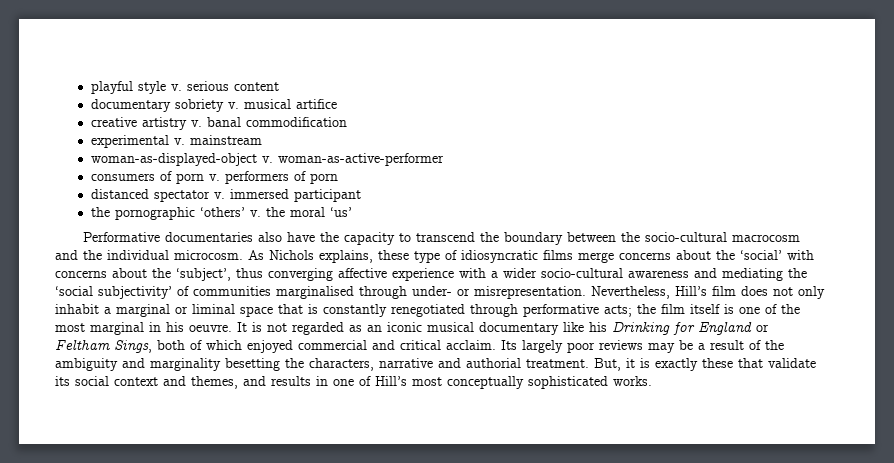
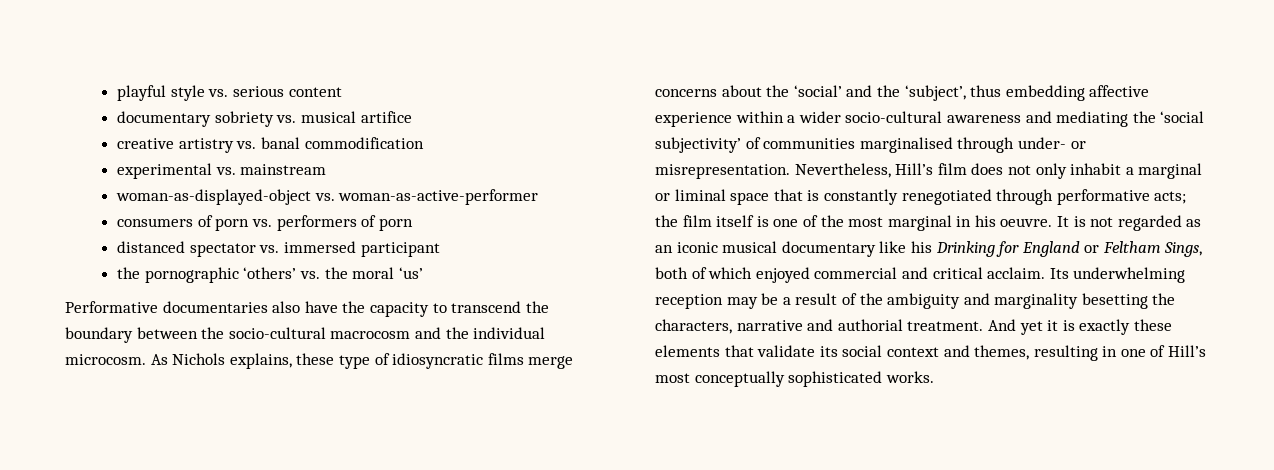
- playful style v. serious content
+ playful style vs. serious content
- documentary sobriety v. musical artifice
+ documentary sobriety vs. musical artifice
- creative artistry v. banal commodification
+ creative artistry vs. banal commodification
- experimental v. mainstream
+ experimental vs. mainstream
- woman-as-displayed-object v. woman-as-active-performer
+ woman-as-displayed-object vs. woman-as-active-performer
- consumers of porn v. performers of porn
+ consumers of porn vs. performers of porn
- distanced spectator v. immersed participant
+ distanced spectator vs. immersed participant
- the pornographic ‘others’ v. the moral ‘us’
+ the pornographic ‘others’ vs. the moral ‘us’
- As Nichols explains, these type of idiosyncratic films merge concerns about the ‘social’ with concerns about the ‘subject’, thus converging affective experience with a wider socio-cultural awareness and mediating the ‘social subjectivity’ of communities marginalised through under- or misrepresentation.
+ As Nichols explains, these type of idiosyncratic films merge concerns about the ‘social’ and the ‘subject’, thus embedding affective experience within a wider socio-cultural awareness and mediating the ‘social subjectivity’ of communities marginalised through under- or misrepresentation.
- Its largely poor reviews may be a result of the ambiguity and marginality besetting the characters, narrative and authorial treatment.
+ Its underwhelming reception may be a result of the ambiguity and marginality besetting the characters, narrative and authorial treatment.
- But, it is exactly these that validate its social context and themes, and results in one of Hill’s most conceptually sophisticated works.
+ And yet it is exactly these elements that validate its social context and themes, resulting in one of Hill’s most conceptually sophisticated works.

